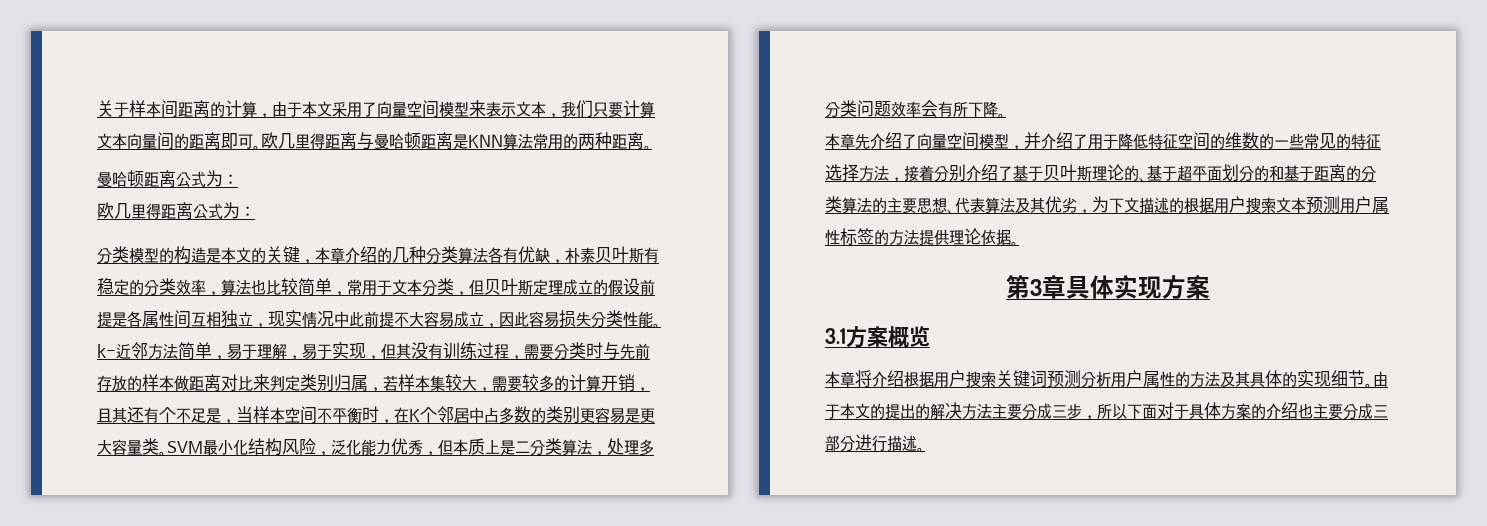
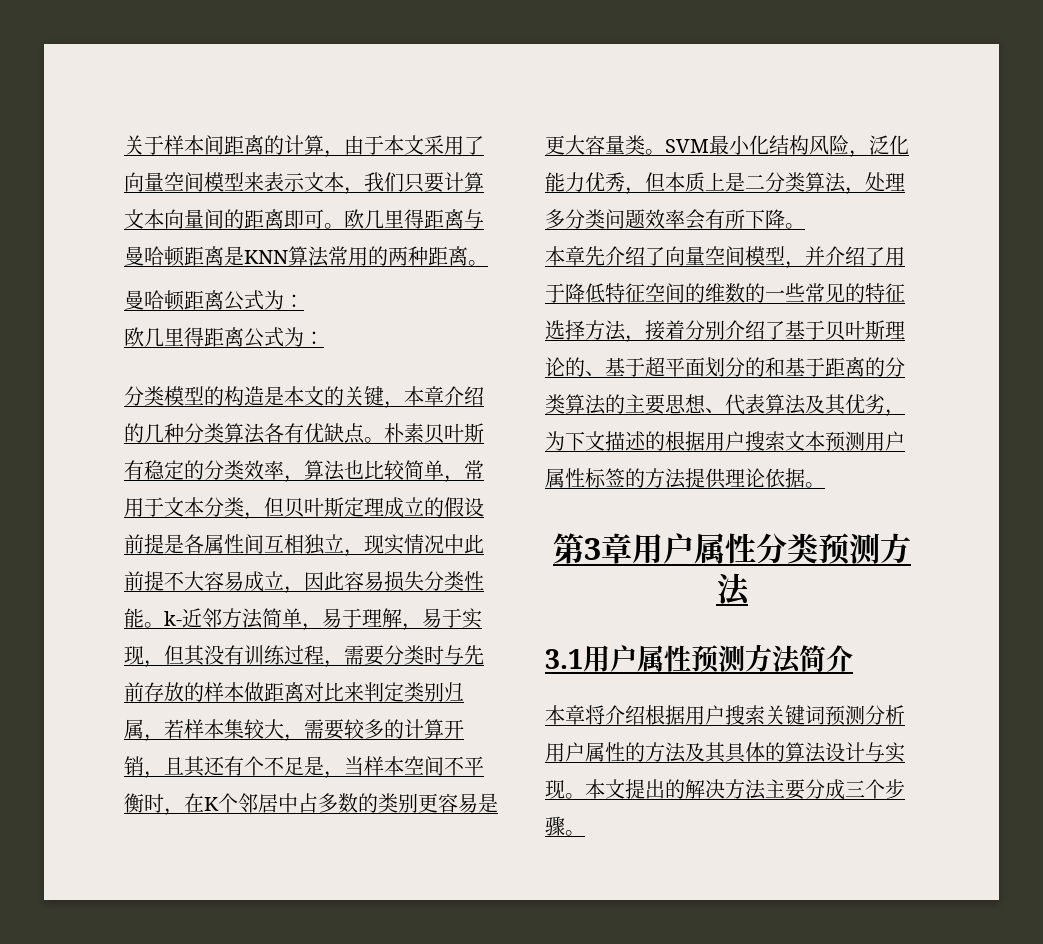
- 分类模型的构造是本文的关键，本章介绍的几种分类算法各有优缺，朴素贝叶斯有稳定的分类效率，算法也比较简单，常用于文本分类，但贝叶斯定理成立的假设前提是各属性间互相独立，现实情况中此前提不大容易成立，因此容易损失分类性能。k-近邻方法简单，易于理解，易于实现，但其没有训练过程，需要分类时与先前存放的样本做距离对比来判定类别归属，若样本集较大，需要较多的计算开销，且其还有个不足是，当样本空间不平衡时，在K个邻居中占多数的类别更容易是更大容量类。
+ 分类模型的构造是本文的关键，本章介绍的几种分类算法各有优缺点。朴素贝叶斯有稳定的分类效率，算法也比较简单，常用于文本分类，但贝叶斯定理成立的假设前提是各属性间互相独立，现实情况中此前提不大容易成立，因此容易损失分类性能。k-近邻方法简单，易于理解，易于实现，但其没有训练过程，需要分类时与先前存放的样本做距离对比来判定类别归属，若样本集较大，需要较多的计算开销，且其还有个不足是，当样本空间不平衡时，在K个邻居中占多数的类别更容易是更大容量类。
- 第3章具体实现方案
- 3.1方案概览
+ 第3章用户属性分类预测方法
+ 3.1用户属性预测方法简介
- 本章将介绍根据用户搜索关键词预测分析用户属性的方法及其具体的实现细节。由于本文的提出的解决方法主要分成三步，所以下面对于具体方案的介绍也主要分成三部分进行描述。
+ 本章将介绍根据用户搜索关键词预测分析用户属性的方法及其具体的算法设计与实现。本文提出的解决方法主要分成三个步骤。

